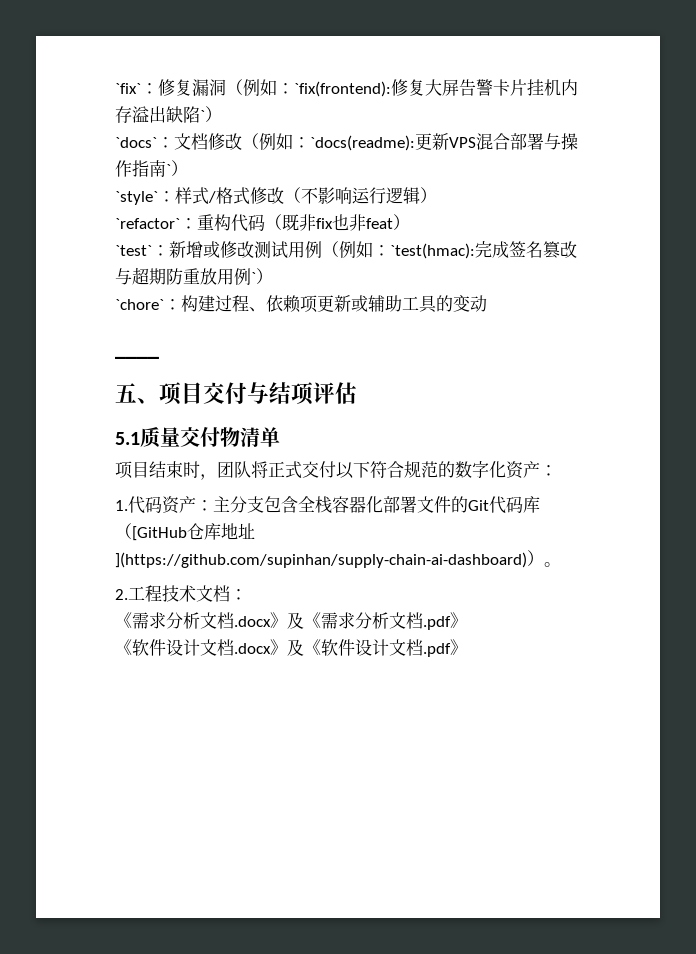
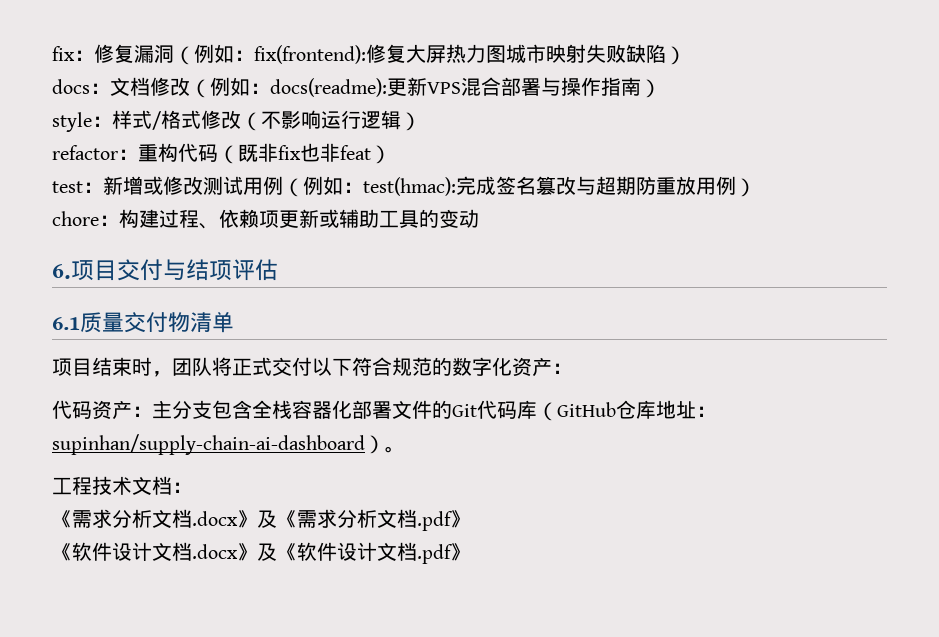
- `fix`：修复漏洞（例如：`fix(frontend):修复大屏告警卡片挂机内存溢出缺陷`）
- `docs`：文档修改（例如：`docs(readme):更新VPS混合部署与操作指南`）
- `style`：样式/格式修改（不影响运行逻辑）
+ fix：修复漏洞（例如：fix(frontend):修复大屏热力图城市映射失败缺陷）
+ docs：文档修改（例如：docs(readme):更新VPS混合部署与操作指南）
+ style：样式/格式修改（不影响运行逻辑）
- `refactor`：重构代码（既非fix也非feat）
+ refactor：重构代码（既非fix也非feat）
- `test`：新增或修改测试用例（例如：`test(hmac):完成签名篡改与超期防重放用例`）
- `chore`：构建过程、依赖项更新或辅助工具的变动
+ test：新增或修改测试用例（例如：test(hmac):完成签名篡改与超期防重放用例）
+ chore：构建过程、依赖项更新或辅助工具的变动
- ____
- 五、项目交付与结项评估
+ 6.项目交付与结项评估
- 5.1质量交付物清单
+ 6.1质量交付物清单
- 1.代码资产：主分支包含全栈容器化部署文件的Git代码库（[GitHub仓库地址](https://github.com/supinhan/supply-chain-ai-dashboard)）。
+ 代码资产：主分支包含全栈容器化部署文件的Git代码库（GitHub仓库地址：supinhan/supply-chain-ai-dashboard）。
- 2.工程技术文档：
+ 工程技术文档：

